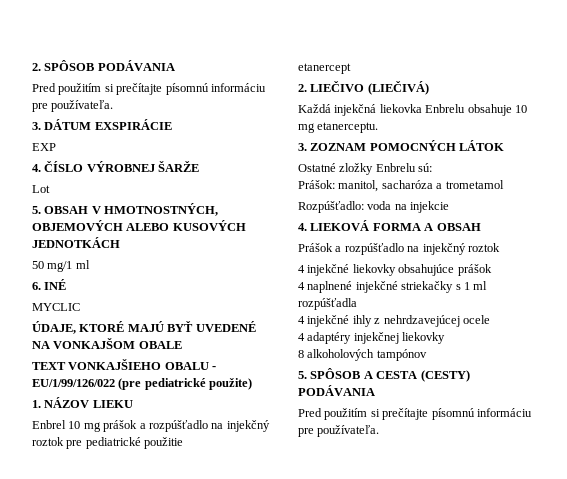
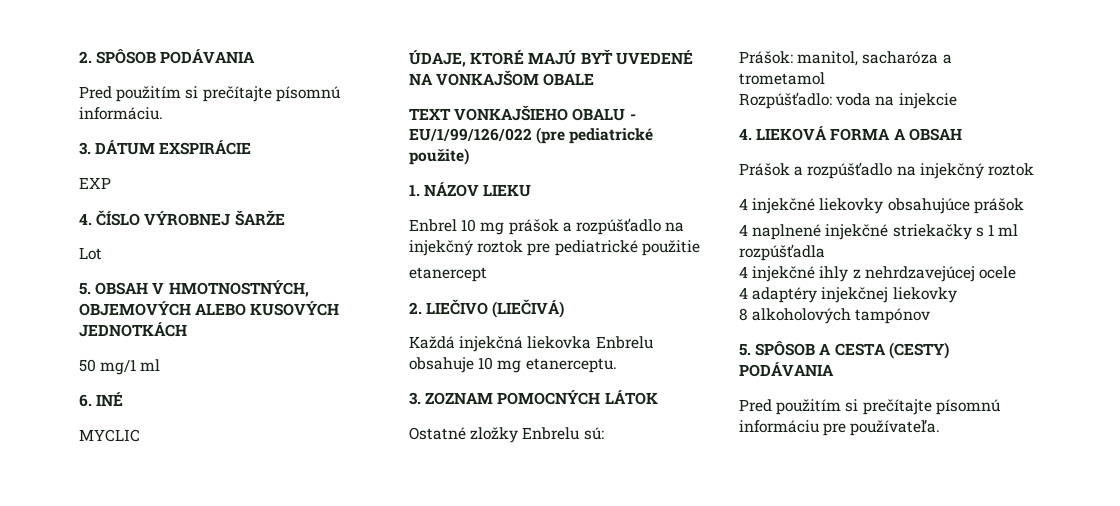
  2. SPÔSOB PODÁVANIA
- Pred použitím si prečítajte písomnú informáciu pre používateľa.
+ Pred použitím si prečítajte písomnú informáciu.

